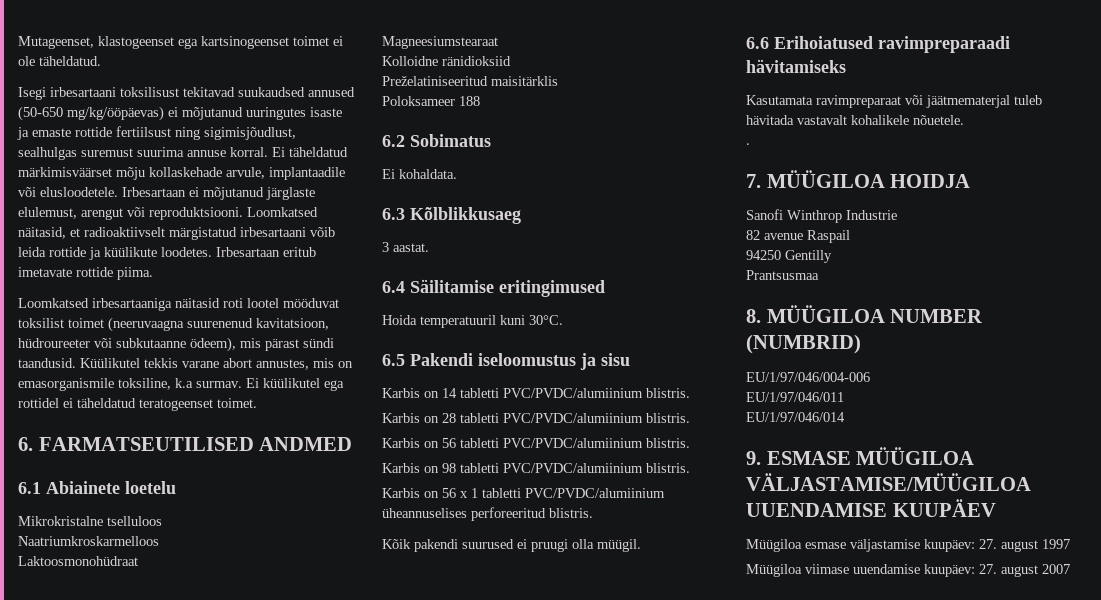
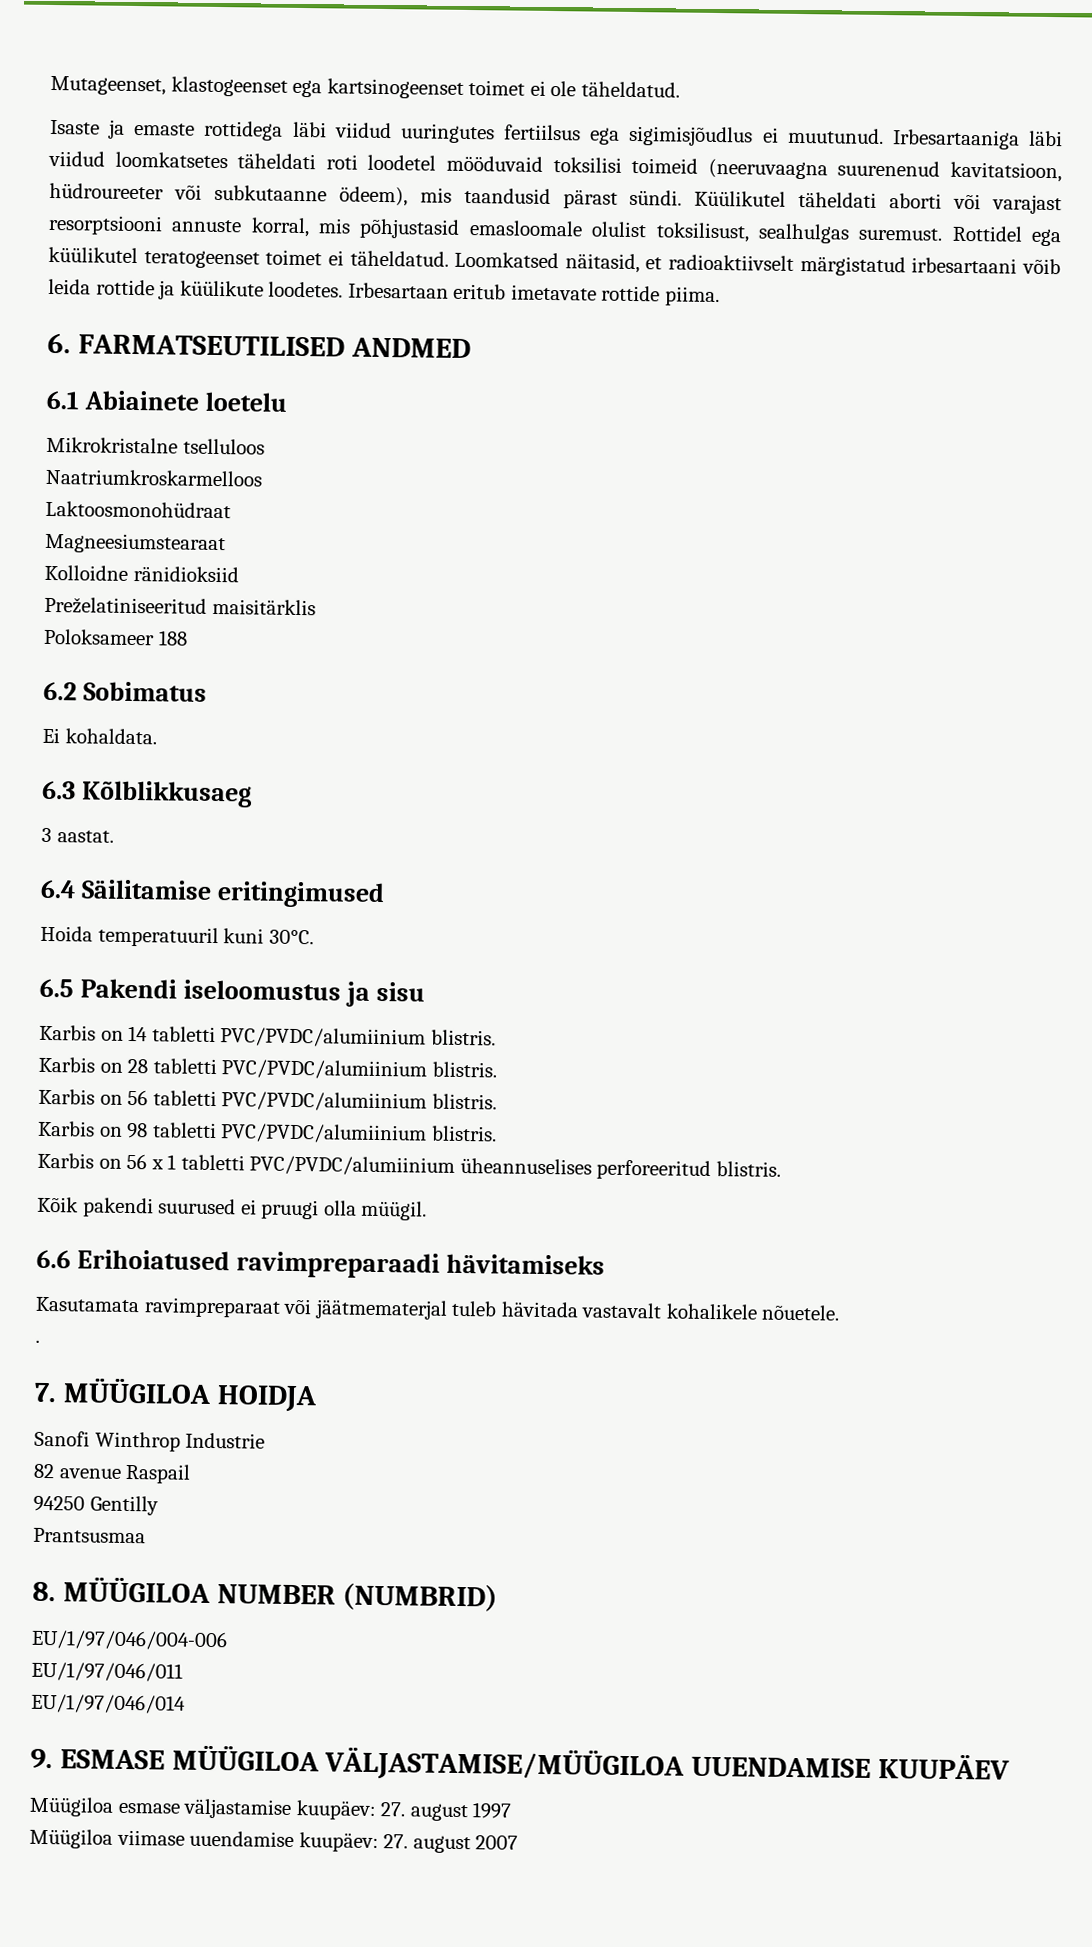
- Isegi irbesartaani toksilisust tekitavad suukaudsed annused (50-650 mg/kg/ööpäevas) ei mõjutanud uuringutes isaste ja emaste rottide fertiilsust ning sigimisjõudlust, sealhulgas suremust suurima annuse korral. Ei täheldatud märkimisväärset mõju kollaskehade arvule, implantaadile või elusloodetele. Irbesartaan ei mõjutanud järglaste elulemust, arengut või reproduktsiooni.
+ Isaste ja emaste rottidega läbi viidud uuringutes fertiilsus ega sigimisjõudlus ei muutunud. Irbesartaaniga läbi viidud loomkatsetes täheldati roti loodetel mööduvaid toksilisi toimeid (neeruvaagna suurenenud kavitatsioon, hüdroureeter või subkutaanne ödeem), mis taandusid pärast sündi. Küülikutel täheldati aborti või varajast resorptsiooni annuste korral, mis põhjustasid emasloomale olulist toksilisust, sealhulgas suremust. Rottidel ega küülikutel teratogeenset toimet ei täheldatud.
- Loomkatsed irbesartaaniga näitasid roti lootel mööduvat toksilist toimet (neeruvaagna suurenenud kavitatsioon, hüdroureeter või subkutaanne ödeem), mis pärast sündi taandusid. Küülikutel tekkis varane abort annustes, mis on emasorganismile toksiline, k.a surmav. Ei küülikutel ega rottidel ei täheldatud teratogeenset toimet.

